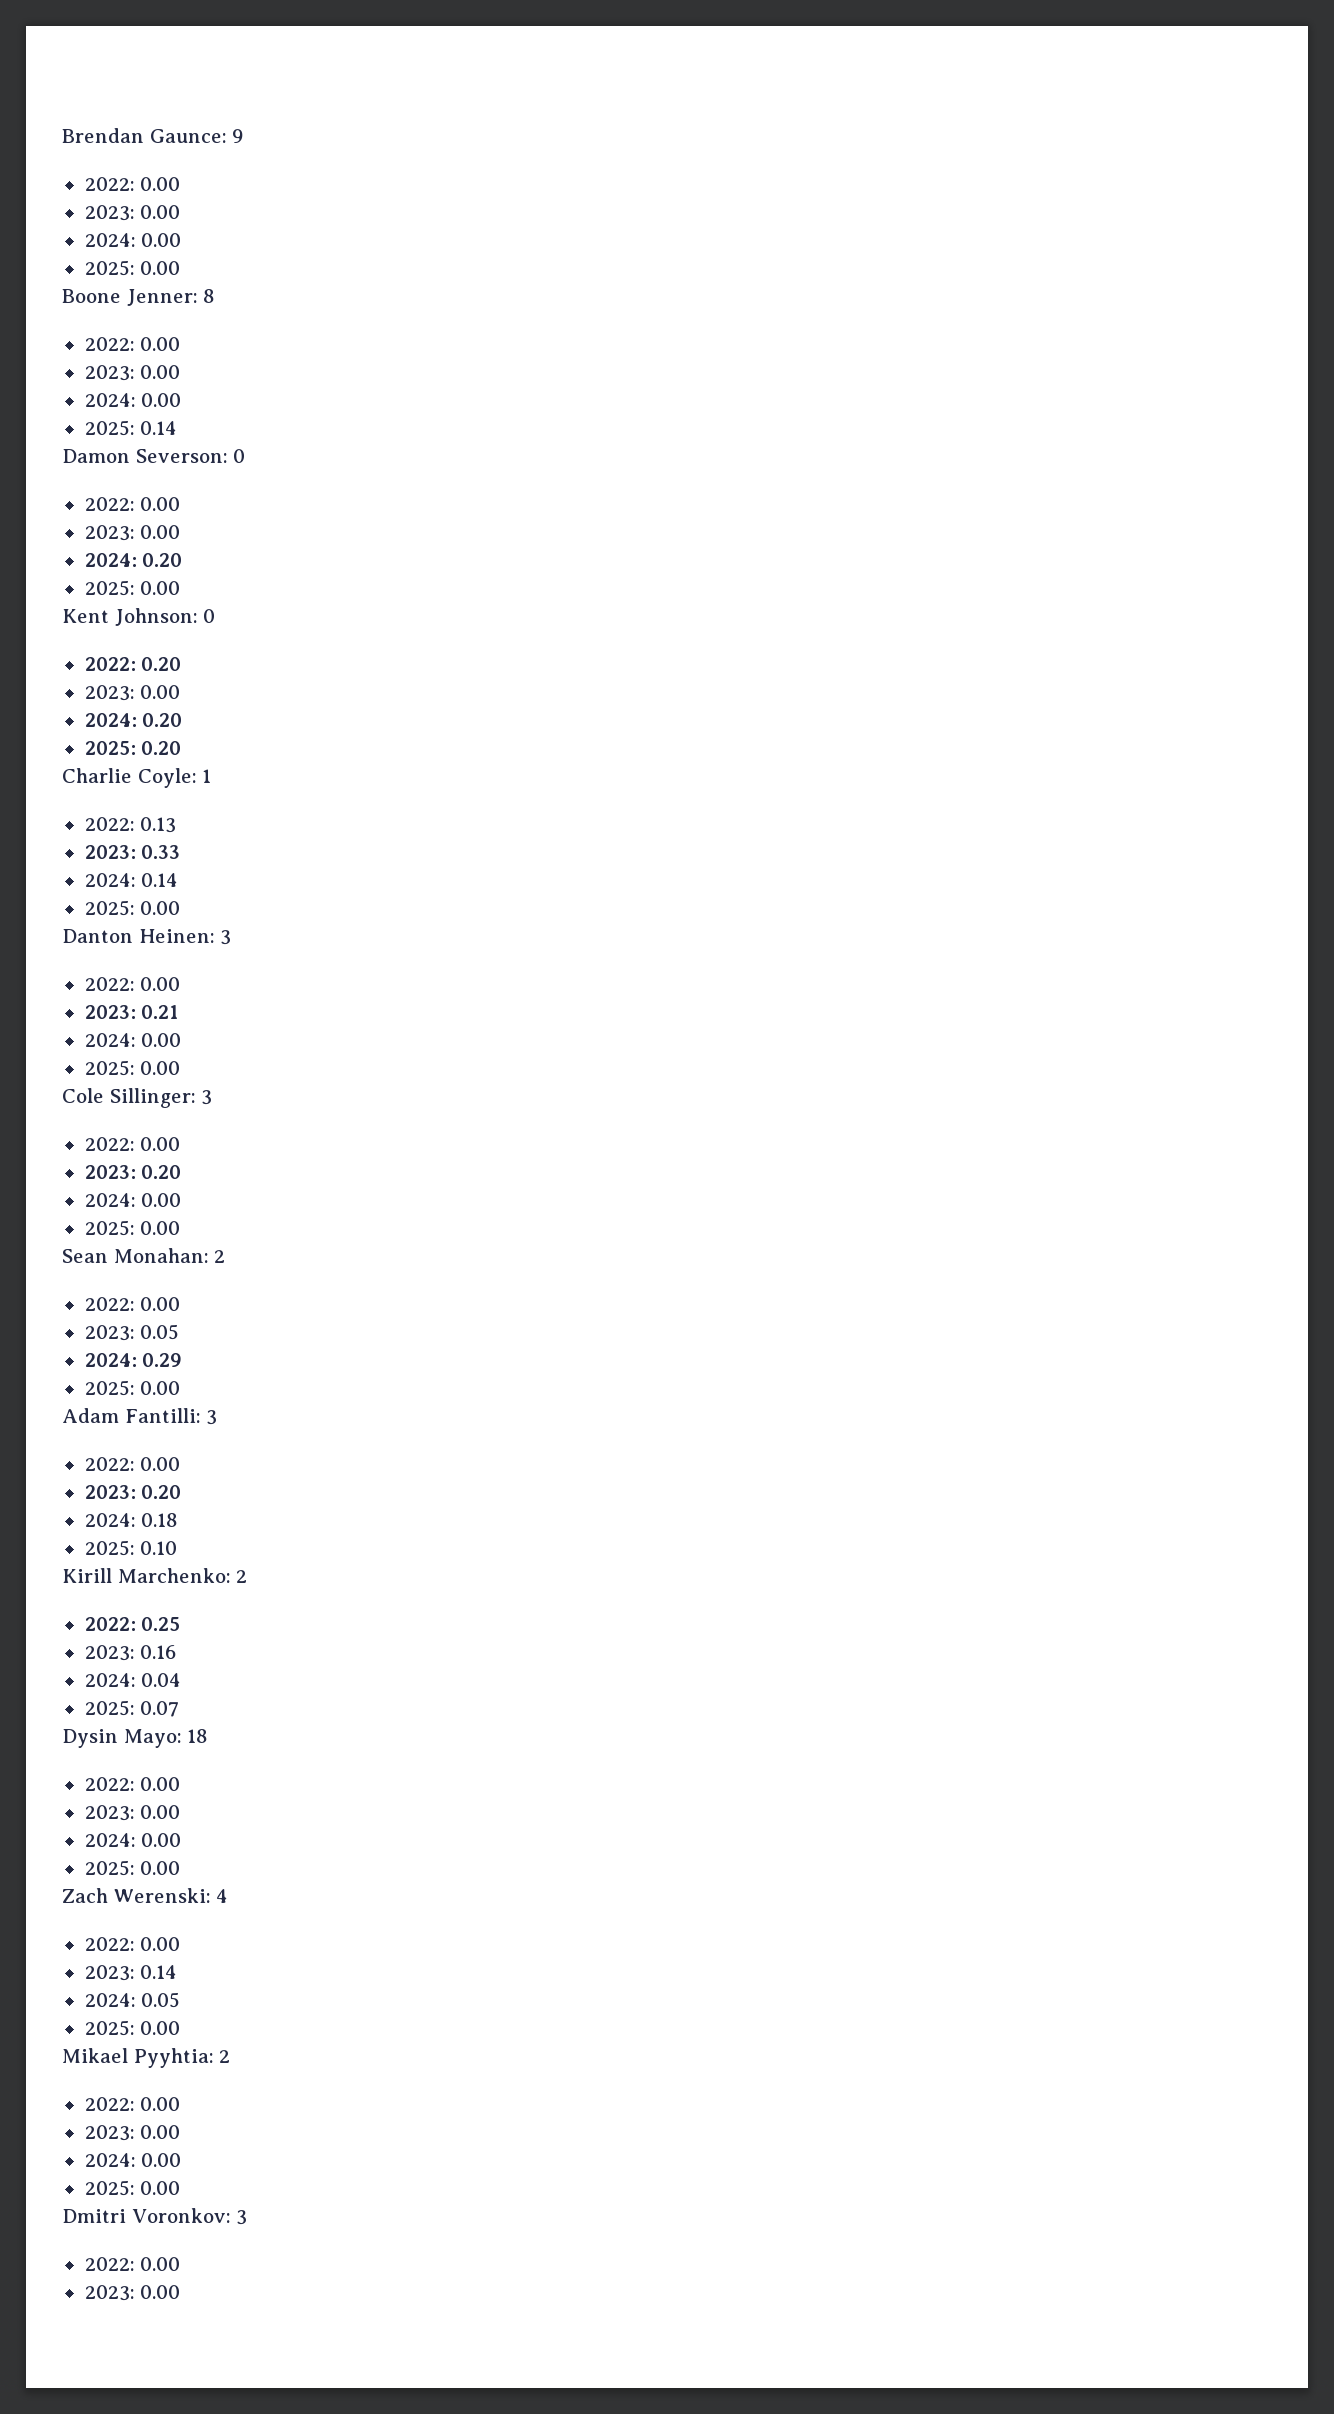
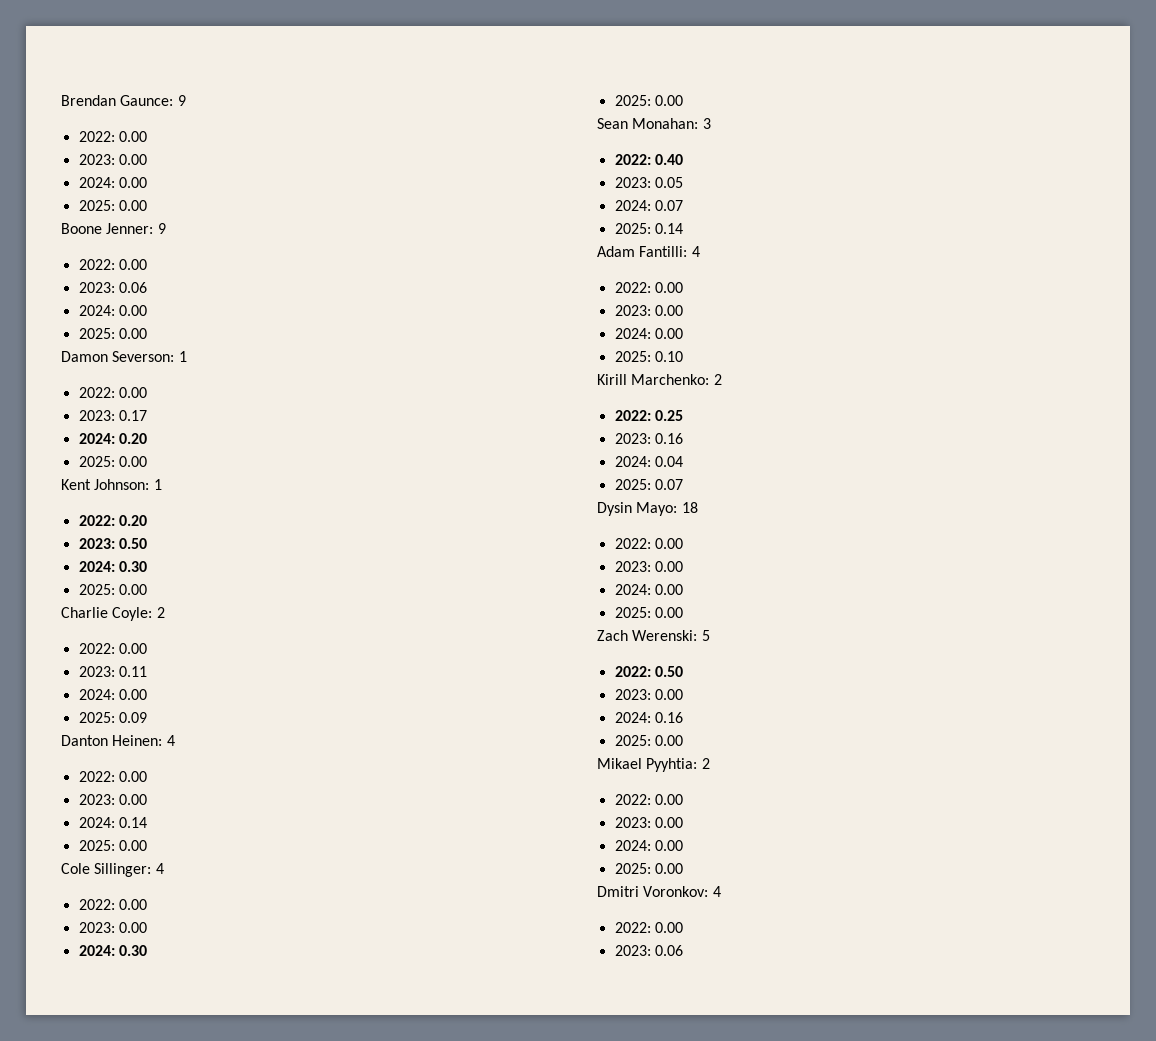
- Boone Jenner: 8
+ Boone Jenner: 9
+ 2022: 0.00
+ 2023: 0.06
+ 2024: 0.00
+ 2025: 0.00
+ Damon Severson: 1
+ 2022: 0.00
+ 2023: 0.17
+ 2024: 0.20
+ 2025: 0.00
+ Kent Johnson: 1
+ 2022: 0.20
+ 2023: 0.50
+ 2024: 0.30
+ 2025: 0.00
+ Charlie Coyle: 2
+ 2022: 0.00
+ 2023: 0.11
+ 2024: 0.00
+ 2025: 0.09
+ Danton Heinen: 4
+ 2022: 0.00
+ 2023: 0.00
+ 2024: 0.14
+ 2025: 0.00
+ Cole Sillinger: 4
+ 2022: 0.00
+ 2023: 0.00
+ 2024: 0.30
+ 2025: 0.00
+ Sean Monahan: 3
+ 2022: 0.40
+ 2023: 0.05
+ 2024: 0.07
+ 2025: 0.14
+ Adam Fantilli: 4
  2022: 0.00
  2023: 0.00
  2024: 0.00
- 2025: 0.14
- Damon Severson: 0
- 2022: 0.00
- 2023: 0.00
- 2024: 0.20
- 2025: 0.00
- Kent Johnson: 0
- 2022: 0.20
- 2023: 0.00
- 2024: 0.20
- 2025: 0.20
- Charlie Coyle: 1
- 2022: 0.13
- 2023: 0.33
- 2024: 0.14
- 2025: 0.00
- Danton Heinen: 3
- 2022: 0.00
- 2023: 0.21
- 2024: 0.00
- 2025: 0.00
- Cole Sillinger: 3
- 2022: 0.00
- 2023: 0.20
- 2024: 0.00
- 2025: 0.00
- Sean Monahan: 2
- 2022: 0.00
- 2023: 0.05
- 2024: 0.29
- 2025: 0.00
- Adam Fantilli: 3
- 2022: 0.00
- 2023: 0.20
- 2024: 0.18
- Zach Werenski: 4
- 2022: 0.00
- 2023: 0.14
- 2024: 0.05
+ Zach Werenski: 5
+ 2022: 0.50
+ 2023: 0.00
+ 2024: 0.16
- Dmitri Voronkov: 3
+ Dmitri Voronkov: 4
  2022: 0.00
- 2023: 0.00
+ 2023: 0.06

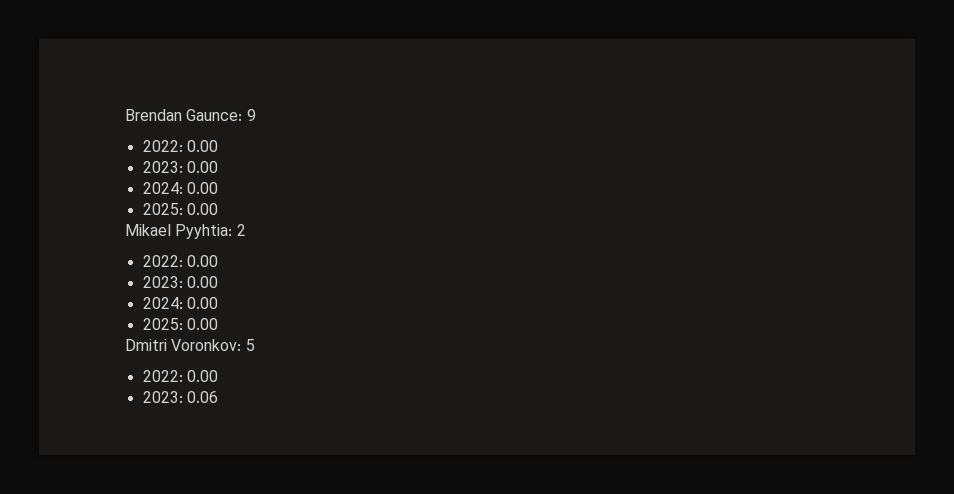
- Boone Jenner: 9
- 2022: 0.00
- 2023: 0.06
- 2024: 0.00
- 2025: 0.00
- Damon Severson: 1
- 2022: 0.00
- 2023: 0.17
- 2024: 0.20
- 2025: 0.00
- Kent Johnson: 1
- 2022: 0.20
- 2023: 0.50
- 2024: 0.30
- 2025: 0.00
- Charlie Coyle: 2
- 2022: 0.00
- 2023: 0.11
- 2024: 0.00
- 2025: 0.09
- Danton Heinen: 4
- 2022: 0.00
- 2023: 0.00
- 2024: 0.14
- 2025: 0.00
- Cole Sillinger: 4
- 2022: 0.00
- 2023: 0.00
- 2024: 0.30
- 2025: 0.00
- Sean Monahan: 3
- 2022: 0.40
- 2023: 0.05
- 2024: 0.07
- 2025: 0.14
- Adam Fantilli: 4
- 2022: 0.00
- 2023: 0.00
- 2024: 0.00
- 2025: 0.10
- Kirill Marchenko: 2
- 2022: 0.25
- 2023: 0.16
- 2024: 0.04
- 2025: 0.07
- Dysin Mayo: 18
- 2022: 0.00
- 2023: 0.00
- 2024: 0.00
- 2025: 0.00
- Zach Werenski: 5
- 2022: 0.50
- 2023: 0.00
- 2024: 0.16
- 2025: 0.00
- Dmitri Voronkov: 4
+ Dmitri Voronkov: 5

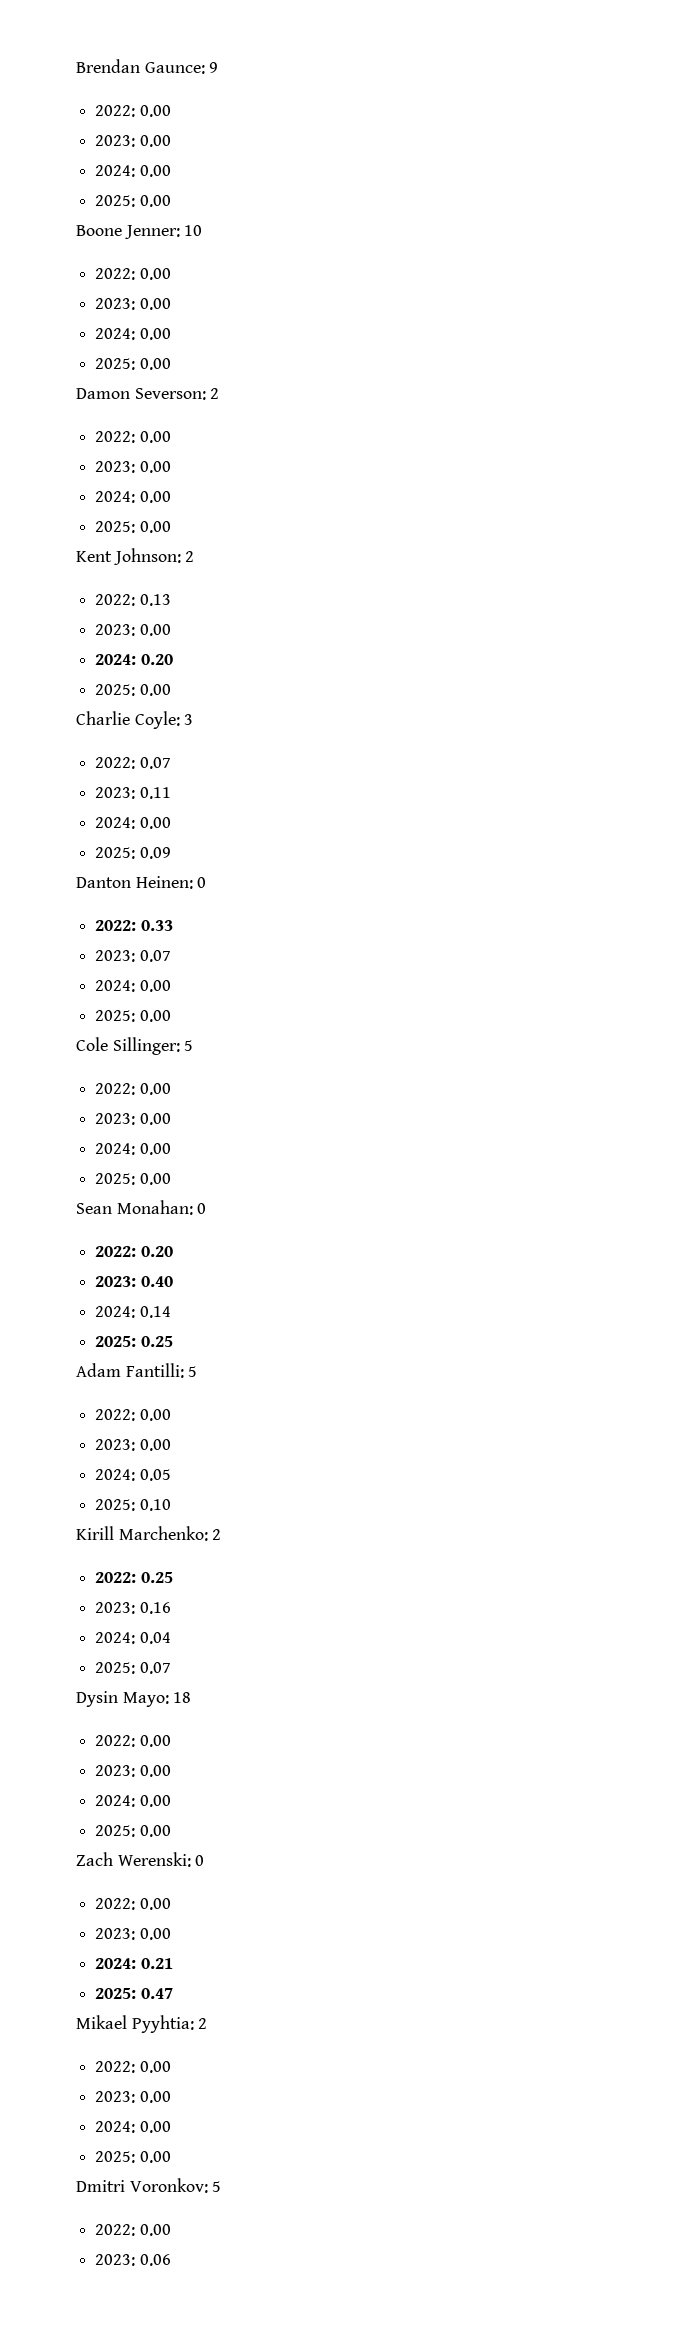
+ Boone Jenner: 10
+ 2022: 0.00
+ 2023: 0.00
+ 2024: 0.00
+ 2025: 0.00
+ Damon Severson: 2
+ 2022: 0.00
+ 2023: 0.00
+ 2024: 0.00
+ 2025: 0.00
+ Kent Johnson: 2
+ 2022: 0.13
+ 2023: 0.00
+ 2024: 0.20
+ 2025: 0.00
+ Charlie Coyle: 3
+ 2022: 0.07
+ 2023: 0.11
+ 2024: 0.00
+ 2025: 0.09
+ Danton Heinen: 0
+ 2022: 0.33
+ 2023: 0.07
+ 2024: 0.00
+ 2025: 0.00
+ Cole Sillinger: 5
+ 2022: 0.00
+ 2023: 0.00
+ 2024: 0.00
+ 2025: 0.00
+ Sean Monahan: 0
+ 2022: 0.20
+ 2023: 0.40
+ 2024: 0.14
+ 2025: 0.25
+ Adam Fantilli: 5
+ 2022: 0.00
+ 2023: 0.00
+ 2024: 0.05
+ 2025: 0.10
+ Kirill Marchenko: 2
+ 2022: 0.25
+ 2023: 0.16
+ 2024: 0.04
+ 2025: 0.07
+ Dysin Mayo: 18
+ 2022: 0.00
+ 2023: 0.00
+ 2024: 0.00
+ 2025: 0.00
+ Zach Werenski: 0
+ 2022: 0.00
+ 2023: 0.00
+ 2024: 0.21
+ 2025: 0.47

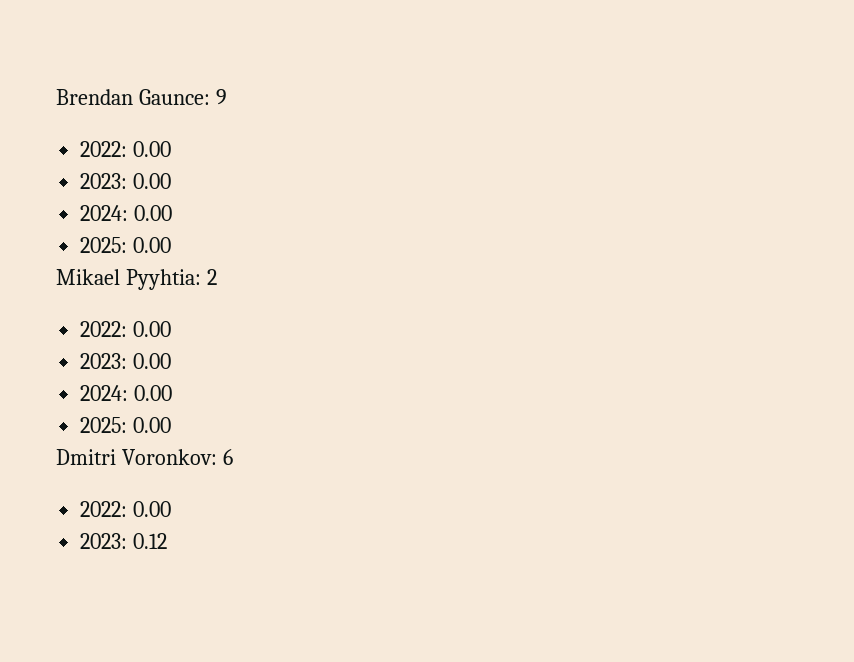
- Boone Jenner: 10
- 2022: 0.00
- 2023: 0.00
- 2024: 0.00
- 2025: 0.00
- Damon Severson: 2
- 2022: 0.00
- 2023: 0.00
- 2024: 0.00
- 2025: 0.00
- Kent Johnson: 2
- 2022: 0.13
- 2023: 0.00
- 2024: 0.20
- 2025: 0.00
- Charlie Coyle: 3
- 2022: 0.07
- 2023: 0.11
- 2024: 0.00
- 2025: 0.09
- Danton Heinen: 0
- 2022: 0.33
- 2023: 0.07
- 2024: 0.00
- 2025: 0.00
- Cole Sillinger: 5
- 2022: 0.00
- 2023: 0.00
- 2024: 0.00
- 2025: 0.00
- Sean Monahan: 0
- 2022: 0.20
- 2023: 0.40
- 2024: 0.14
- 2025: 0.25
- Adam Fantilli: 5
- 2022: 0.00
- 2023: 0.00
- 2024: 0.05
- 2025: 0.10
- Kirill Marchenko: 2
- 2022: 0.25
- 2023: 0.16
- 2024: 0.04
- 2025: 0.07
- Dysin Mayo: 18
- 2022: 0.00
- 2023: 0.00
- 2024: 0.00
- 2025: 0.00
- Zach Werenski: 0
- 2022: 0.00
- 2023: 0.00
- 2024: 0.21
- 2025: 0.47
- Dmitri Voronkov: 5
+ Dmitri Voronkov: 6
  2022: 0.00
- 2023: 0.06
+ 2023: 0.12

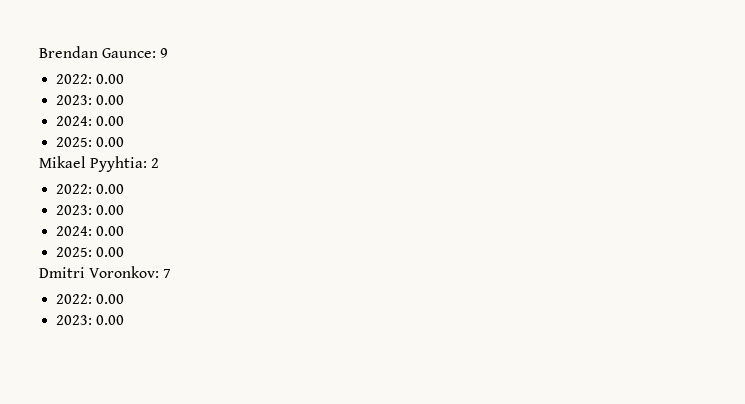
- Dmitri Voronkov: 6
+ Dmitri Voronkov: 7
  2022: 0.00
- 2023: 0.12
+ 2023: 0.00

